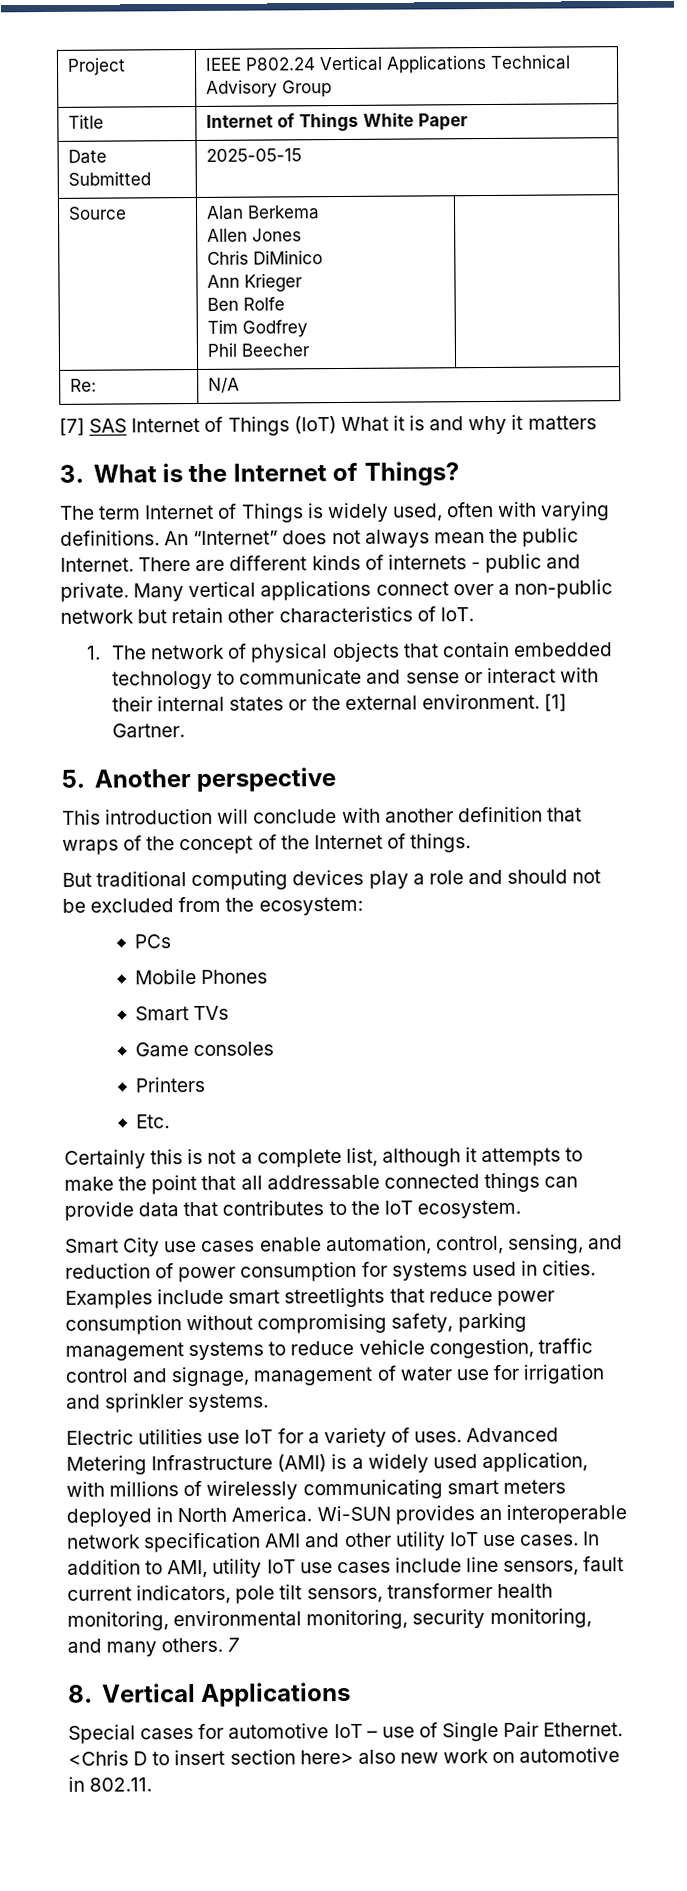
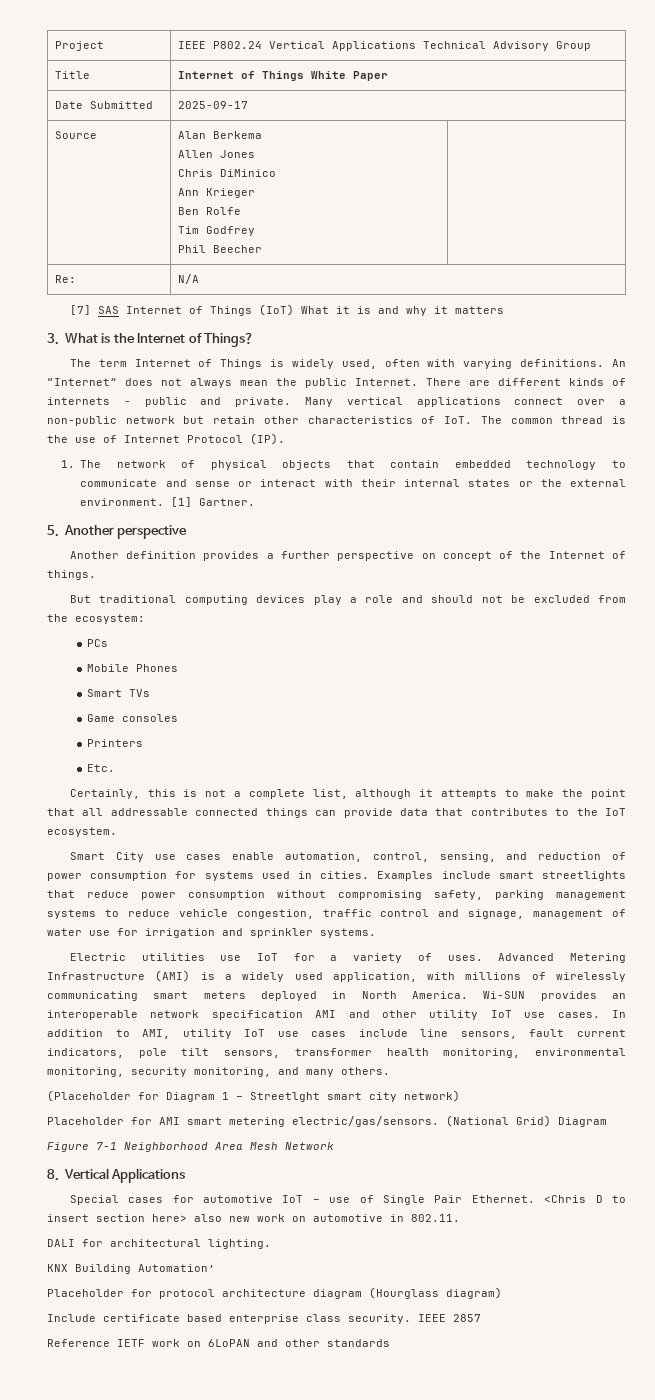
- Date Submitted | 2025-05-15
+ Date Submitted | 2025-09-17
- Many vertical applications connect over a non-public network but retain other characteristics of IoT.
+ Many vertical applications connect over a non-public network but retain other characteristics of IoT. The common thread is the use of Internet Protocol (IP).
- This introduction will conclude with another definition that wraps of the concept of the Internet of things.
+ Another definition provides a further perspective on concept of the Internet of things.
- Certainly this is not a complete list, although it attempts to make the point that all addressable connected things can provide data that contributes to the IoT ecosystem.
+ Certainly, this is not a complete list, although it attempts to make the point that all addressable connected things can provide data that contributes to the IoT ecosystem.
- In addition to AMI, utility IoT use cases include line sensors, fault current indicators, pole tilt sensors, transformer health monitoring, environmental monitoring, security monitoring, and many others. 7
+ In addition to AMI, utility IoT use cases include line sensors, fault current indicators, pole tilt sensors, transformer health monitoring, environmental monitoring, security monitoring, and many others.
+ (Placeholder for Diagram 1 – Streetlght smart city network)
+ Placeholder for AMI smart metering electric/gas/sensors. (National Grid) Diagram
+ Figure 7-1 Neighborhood Area Mesh Network
+ DALI for architectural lighting.
+ KNX Building Automation’
+ Placeholder for protocol architecture diagram (Hourglass diagram)
+ Include certificate based enterprise class security. IEEE 2857
+ Reference IETF work on 6LoPAN and other standards

